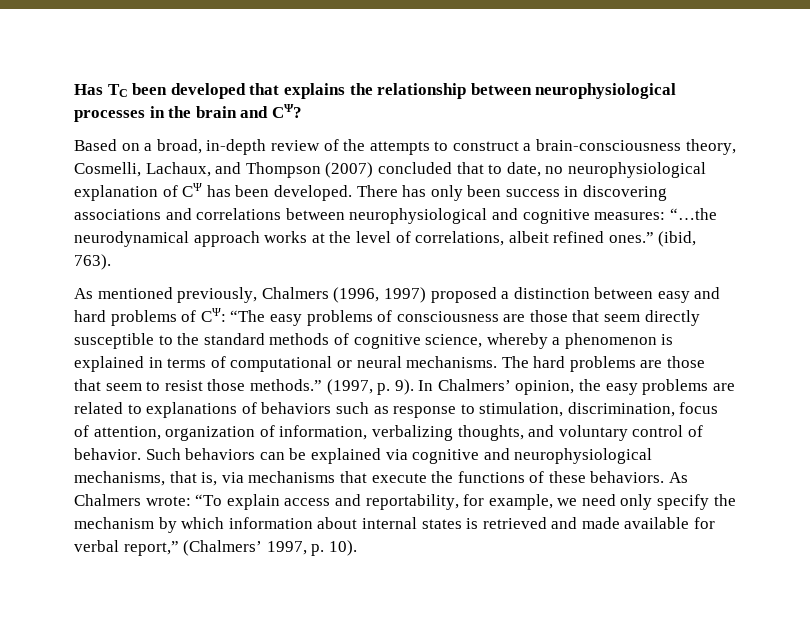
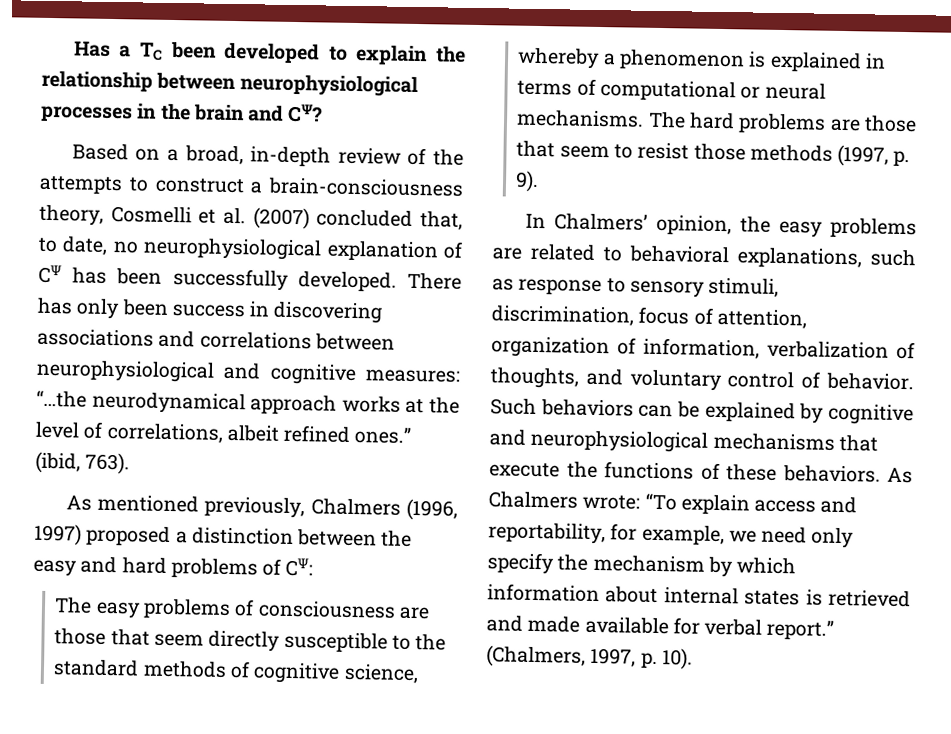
- Has TC been developed that explains the relationship between neurophysiological processes in the brain and CΨ?
+ Has a TC been developed to explain the relationship between neurophysiological processes in the brain and CΨ?
- Based on a broad, in-depth review of the attempts to construct a brain-consciousness theory, Cosmelli, Lachaux, and Thompson (2007) concluded that to date, no neurophysiological explanation of CΨ has been developed.
+ Based on a broad, in-depth review of the attempts to construct a brain-consciousness theory, Cosmelli et al. (2007) concluded that, to date, no neurophysiological explanation of CΨ has been successfully developed.
- As mentioned previously, Chalmers (1996, 1997) proposed a distinction between easy and hard problems of CΨ: “The easy problems of consciousness are those that seem directly susceptible to the standard methods of cognitive science, whereby a phenomenon is explained in terms of computational or neural mechanisms.
+ As mentioned previously, Chalmers (1996, 1997) proposed a distinction between the easy and hard problems of CΨ:
+ The easy problems of consciousness are those that seem directly susceptible to the standard methods of cognitive science, whereby a phenomenon is explained in terms of computational or neural mechanisms.
- The hard problems are those that seem to resist those methods.” (1997, p. 9). In Chalmers’ opinion, the easy problems are related to explanations of behaviors such as response to stimulation, discrimination, focus of attention, organization of information, verbalizing thoughts, and voluntary control of behavior.
+ The hard problems are those that seem to resist those methods (1997, p. 9).
+ In Chalmers’ opinion, the easy problems are related to behavioral explanations, such as response to sensory stimuli, discrimination, focus of attention, organization of information, verbalization of thoughts, and voluntary control of behavior.
- Such behaviors can be explained via cognitive and neurophysiological mechanisms, that is, via mechanisms that execute the functions of these behaviors.
+ Such behaviors can be explained by cognitive and neurophysiological mechanisms that execute the functions of these behaviors.
- As Chalmers wrote: “To explain access and reportability, for example, we need only specify the mechanism by which information about internal states is retrieved and made available for verbal report,” (Chalmers’ 1997, p. 10).
+ As Chalmers wrote: “To explain access and reportability, for example, we need only specify the mechanism by which information about internal states is retrieved and made available for verbal report.” (Chalmers, 1997, p. 10).

